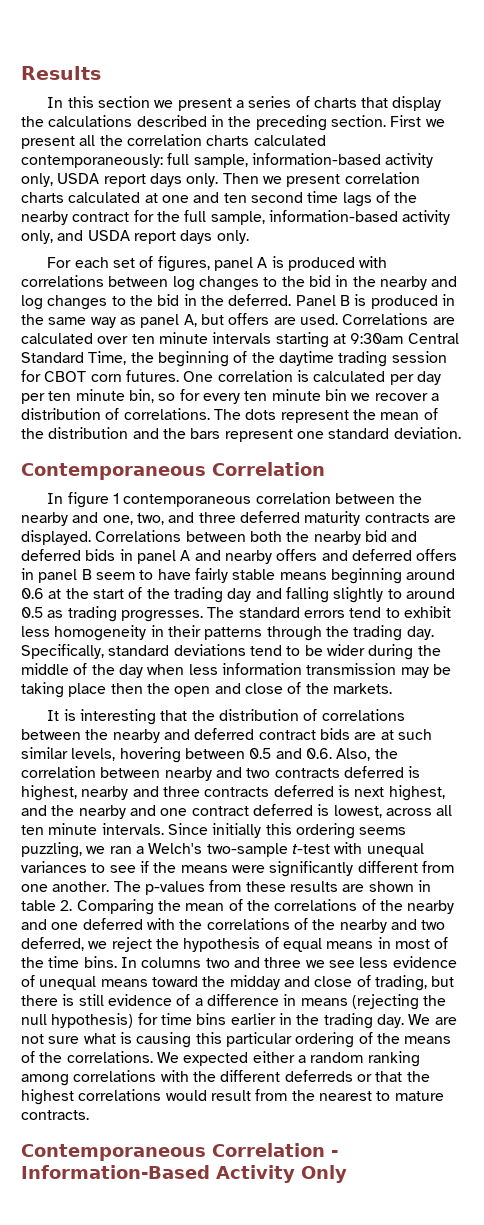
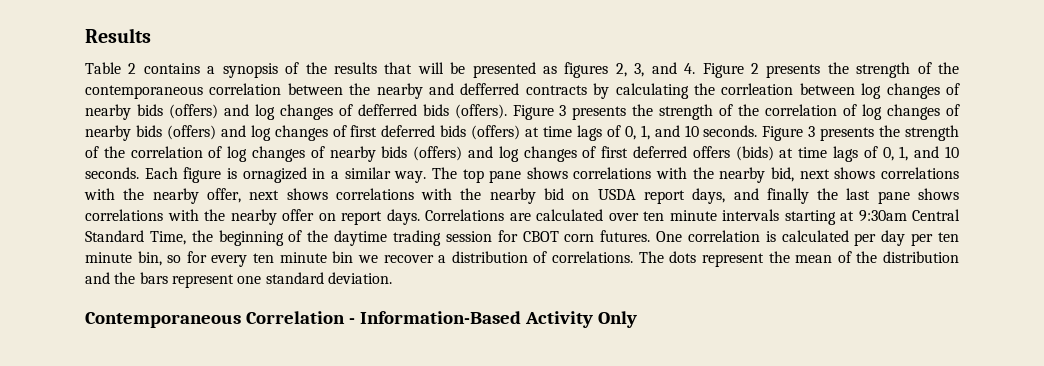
- In this section we present a series of charts that display the calculations described in the preceding section. First we present all the correlation charts calculated contemporaneously: full sample, information-based activity only, USDA report days only. Then we present correlation charts calculated at one and ten second time lags of the nearby contract for the full sample, information-based activity only, and USDA report days only.
- For each set of figures, panel A is produced with correlations between log changes to the bid in the nearby and log changes to the bid in the deferred. Panel B is produced in the same way as panel A, but offers are used.
+ Table 2 contains a synopsis of the results that will be presented as figures 2, 3, and 4. Figure 2 presents the strength of the contemporaneous correlation between the nearby and defferred contracts by calculating the corrleation between log changes of nearby bids (offers) and log changes of defferred bids (offers). Figure 3 presents the strength of the correlation of log changes of nearby bids (offers) and log changes of first deferred bids (offers) at time lags of 0, 1, and 10 seconds. Figure 3 presents the strength of the correlation of log changes of nearby bids (offers) and log changes of first deferred offers (bids) at time lags of 0, 1, and 10 seconds. Each figure is ornagized in a similar way. The top pane shows correlations with the nearby bid, next shows correlations with the nearby offer, next shows correlations with the nearby bid on USDA report days, and finally the last pane shows correlations with the nearby offer on report days.
  The dots represent the mean of the distribution and the bars represent one standard deviation.
- Contemporaneous Correlation
- In figure 1 contemporaneous correlation between the nearby and one, two, and three deferred maturity contracts are displayed. Correlations between both the nearby bid and deferred bids in panel A and nearby offers and deferred offers in panel B seem to have fairly stable means beginning around 0.6 at the start of the trading day and falling slightly to around 0.5 as trading progresses. The standard errors tend to exhibit less homogeneity in their patterns through the trading day. Specifically, standard deviations tend to be wider during the middle of the day when less information transmission may be taking place then the open and close of the markets.
- It is interesting that the distribution of correlations between the nearby and deferred contract bids are at such similar levels, hovering between 0.5 and 0.6. Also, the correlation between nearby and two contracts deferred is highest, nearby and three contracts deferred is next highest, and the nearby and one contract deferred is lowest, across all ten minute intervals. Since initially this ordering seems puzzling, we ran a Welch's two-sample t-test with unequal variances to see if the means were significantly different from one another. The p-values from these results are shown in table 2. Comparing the mean of the correlations of the nearby and one deferred with the correlations of the nearby and two deferred, we reject the hypothesis of equal means in most of the time bins. In columns two and three we see less evidence of unequal means toward the midday and close of trading, but there is still evidence of a difference in means (rejecting the null hypothesis) for time bins earlier in the trading day. We are not sure what is causing this particular ordering of the means of the correlations. We expected either a random ranking among correlations with the different deferreds or that the highest correlations would result from the nearest to mature contracts.

